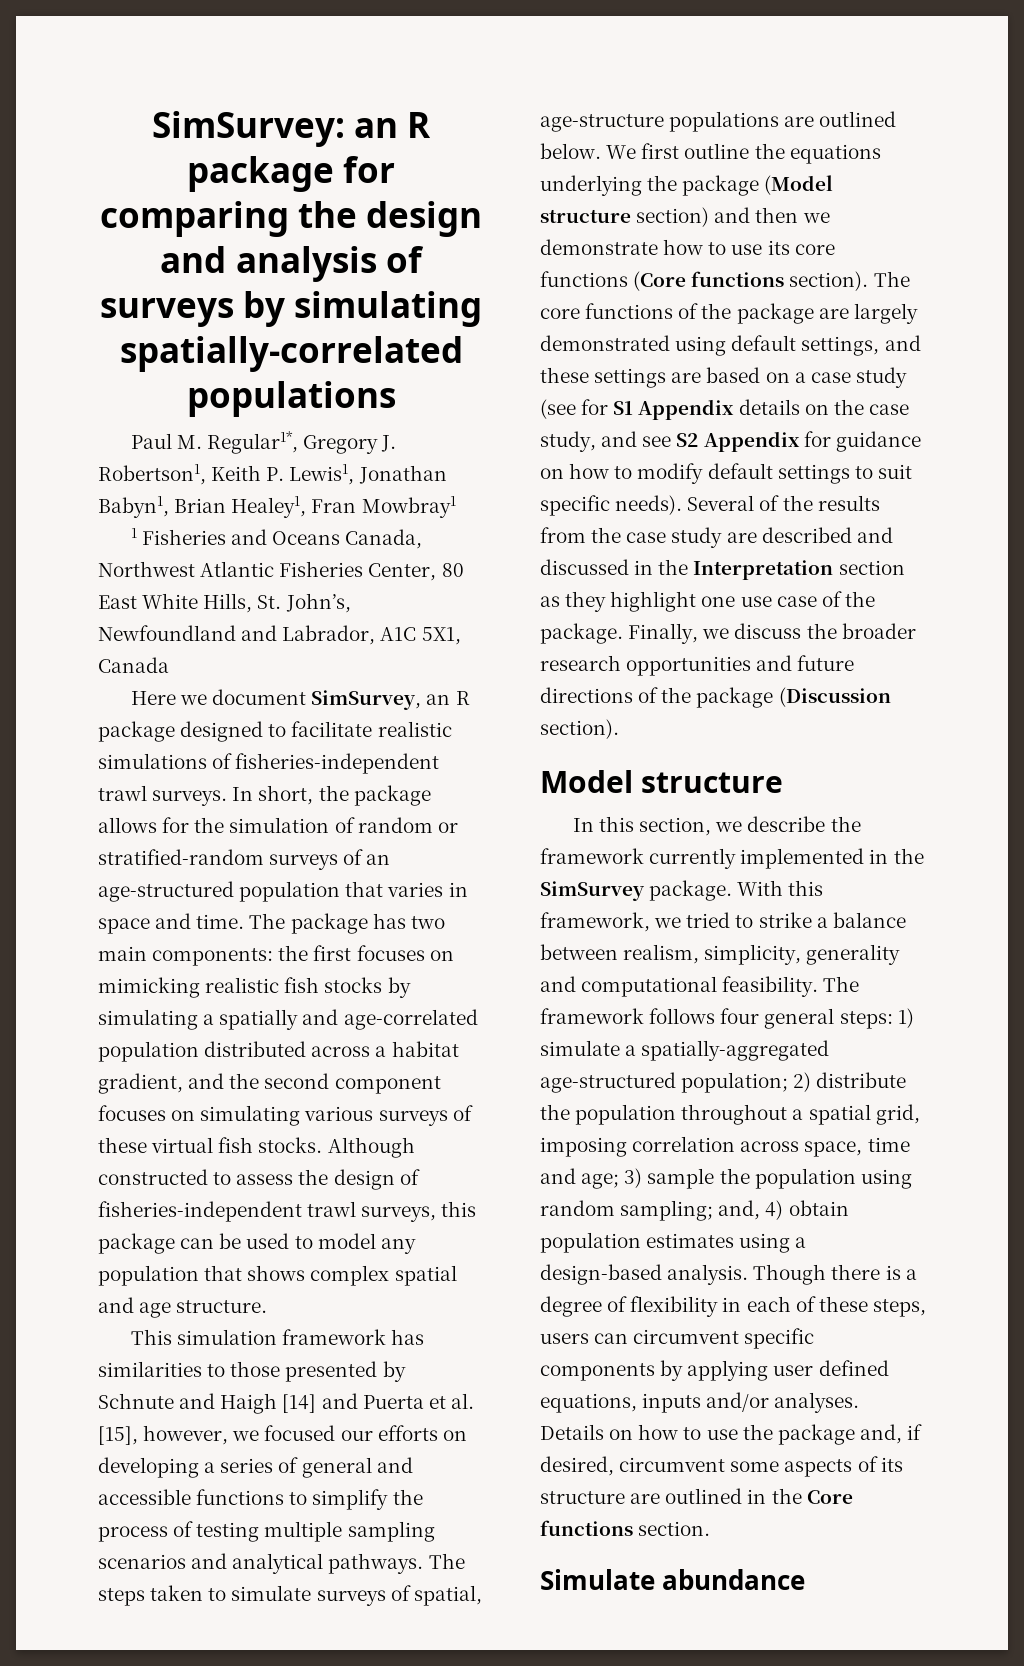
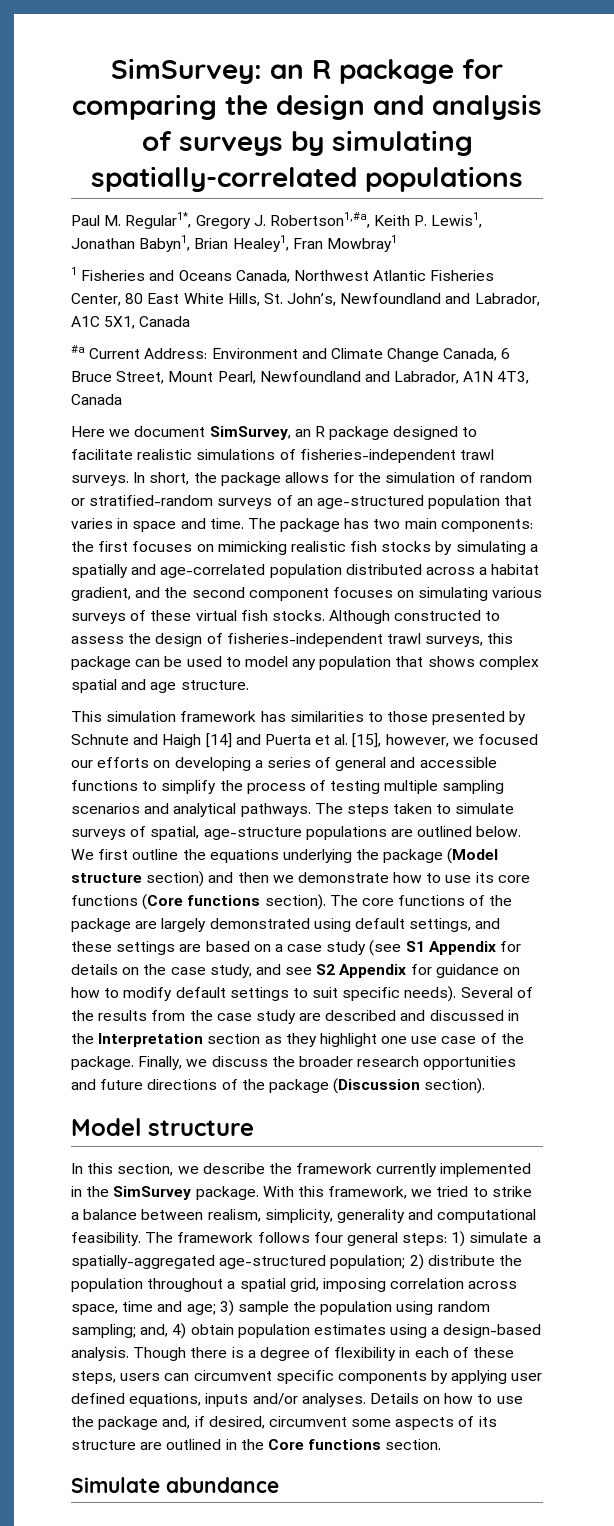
- Paul M. Regular1*, Gregory J. Robertson1, Keith P. Lewis1, Jonathan Babyn1, Brian Healey1, Fran Mowbray1
+ Paul M. Regular1*, Gregory J. Robertson1,#a, Keith P. Lewis1, Jonathan Babyn1, Brian Healey1, Fran Mowbray1
+ #a Current Address: Environment and Climate Change Canada, 6 Bruce Street, Mount Pearl, Newfoundland and Labrador, A1N 4T3, Canada
- The core functions of the package are largely demonstrated using default settings, and these settings are based on a case study (see for S1 Appendix details on the case study, and see S2 Appendix for guidance on how to modify default settings to suit specific needs).
+ The core functions of the package are largely demonstrated using default settings, and these settings are based on a case study (see S1 Appendix for details on the case study, and see S2 Appendix for guidance on how to modify default settings to suit specific needs).

